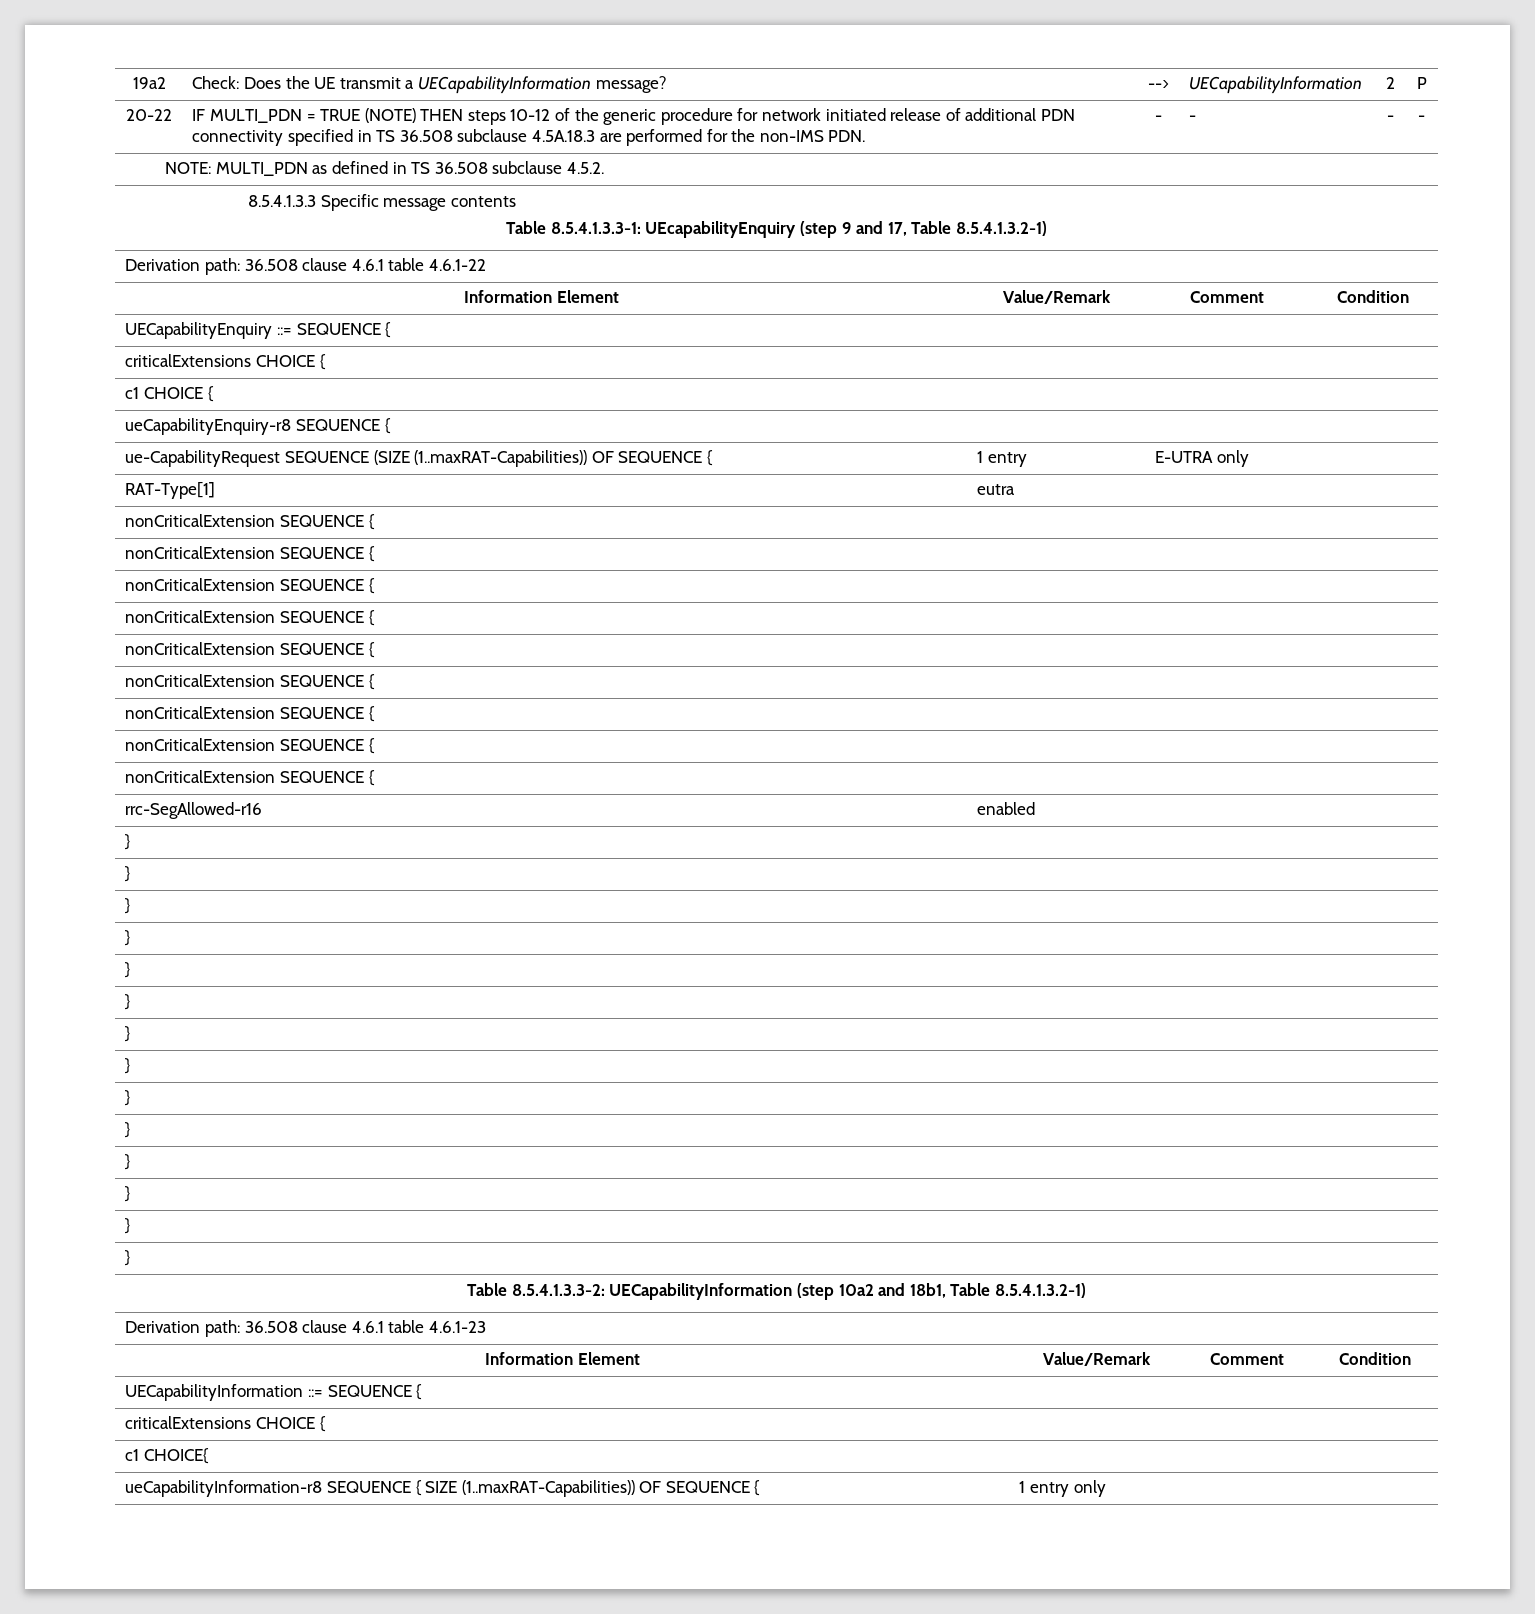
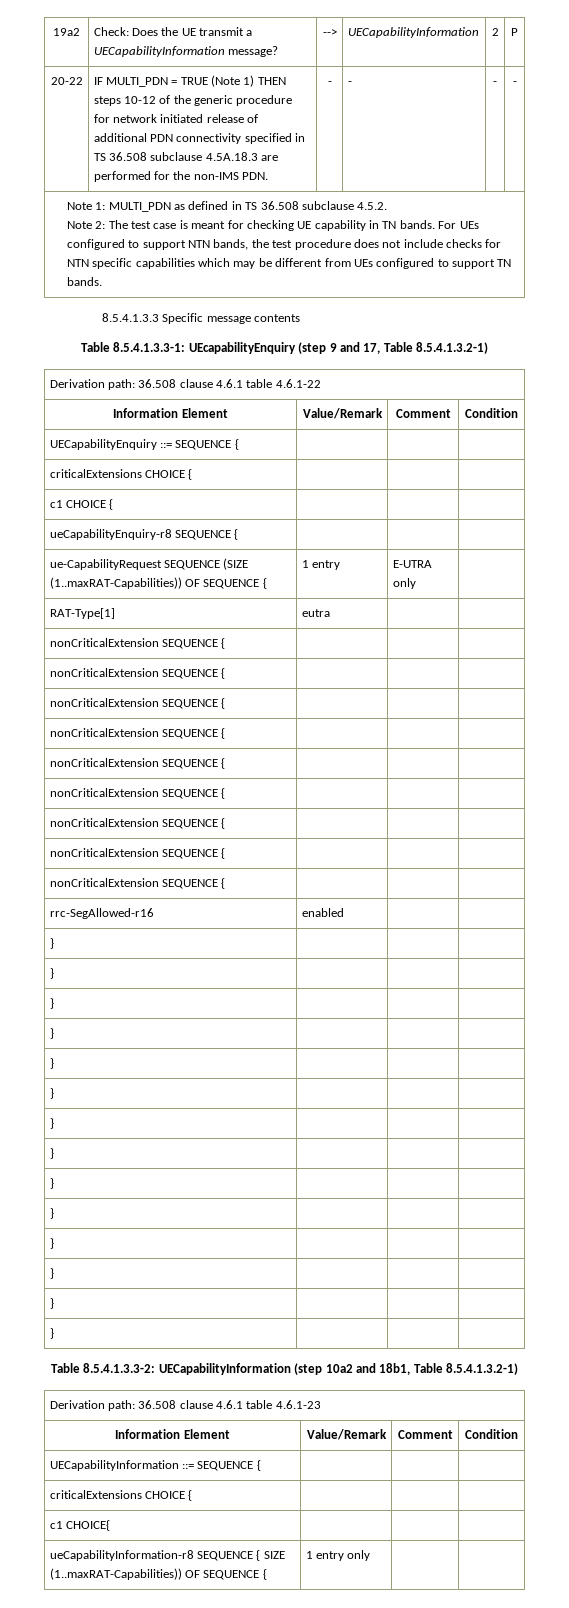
- 20-22 | IF MULTI_PDN = TRUE (NOTE) THEN steps 10-12 of the generic procedure for network initiated release of additional PDN connectivity specified in TS 36.508 subclause 4.5A.18.3 are performed for the non-IMS PDN. | - | - | - | -
+ 20-22 | IF MULTI_PDN = TRUE (Note 1) THEN steps 10-12 of the generic procedure for network initiated release of additional PDN connectivity specified in TS 36.508 subclause 4.5A.18.3 are performed for the non-IMS PDN. | - | - | - | -
- NOTE: MULTI_PDN as defined in TS 36.508 subclause 4.5.2.
+ Note 1: MULTI_PDN as defined in TS 36.508 subclause 4.5.2.
+ Note 2: The test case is meant for checking UE capability in TN bands. For UEs configured to support NTN bands, the test procedure does not include checks for NTN specific capabilities which may be different from UEs configured to support TN bands.

